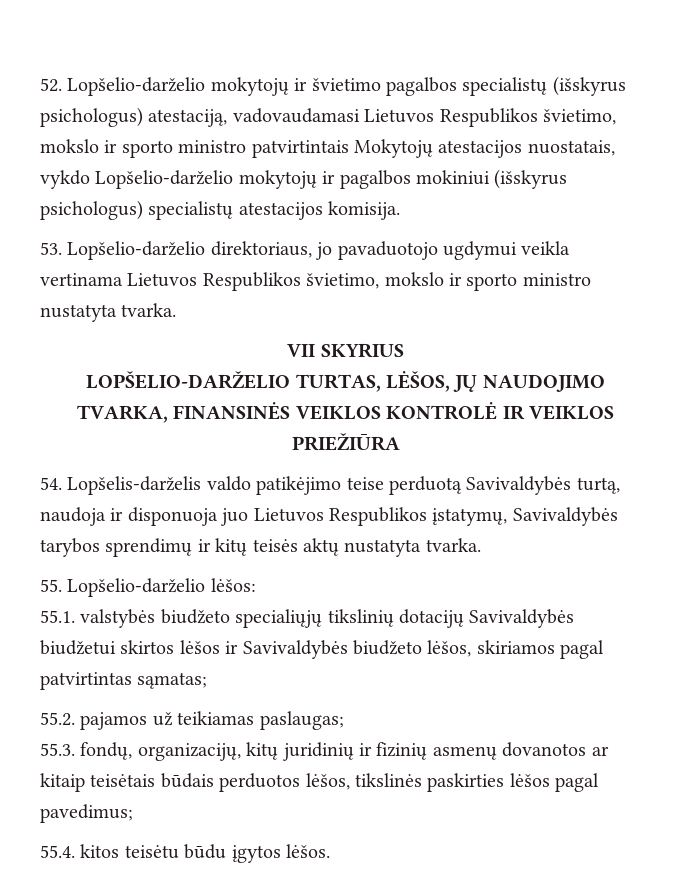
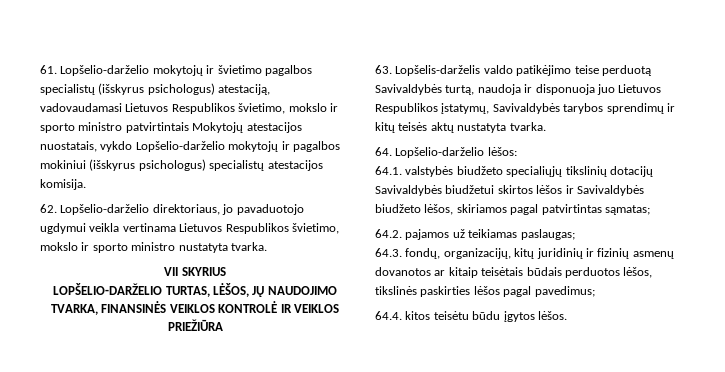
- 52. Lopšelio-darželio mokytojų ir švietimo pagalbos specialistų (išskyrus psichologus) atestaciją, vadovaudamasi Lietuvos Respublikos švietimo, mokslo ir sporto ministro patvirtintais Mokytojų atestacijos nuostatais, vykdo Lopšelio-darželio mokytojų ir pagalbos mokiniui (išskyrus psichologus) specialistų atestacijos komisija.
+ 61. Lopšelio-darželio mokytojų ir švietimo pagalbos specialistų (išskyrus psichologus) atestaciją, vadovaudamasi Lietuvos Respublikos švietimo, mokslo ir sporto ministro patvirtintais Mokytojų atestacijos nuostatais, vykdo Lopšelio-darželio mokytojų ir pagalbos mokiniui (išskyrus psichologus) specialistų atestacijos komisija.
- 53. Lopšelio-darželio direktoriaus, jo pavaduotojo ugdymui veikla vertinama Lietuvos Respublikos švietimo, mokslo ir sporto ministro nustatyta tvarka.
+ 62. Lopšelio-darželio direktoriaus, jo pavaduotojo ugdymui veikla vertinama Lietuvos Respublikos švietimo, mokslo ir sporto ministro nustatyta tvarka.
- 54. Lopšelis-darželis valdo patikėjimo teise perduotą Savivaldybės turtą, naudoja ir disponuoja juo Lietuvos Respublikos įstatymų, Savivaldybės tarybos sprendimų ir kitų teisės aktų nustatyta tvarka.
+ 63. Lopšelis-darželis valdo patikėjimo teise perduotą Savivaldybės turtą, naudoja ir disponuoja juo Lietuvos Respublikos įstatymų, Savivaldybės tarybos sprendimų ir kitų teisės aktų nustatyta tvarka.
- 55. Lopšelio-darželio lėšos:
+ 64. Lopšelio-darželio lėšos:
- 55.1. valstybės biudžeto specialiųjų tikslinių dotacijų Savivaldybės biudžetui skirtos lėšos ir Savivaldybės biudžeto lėšos, skiriamos pagal patvirtintas sąmatas;
+ 64.1. valstybės biudžeto specialiųjų tikslinių dotacijų Savivaldybės biudžetui skirtos lėšos ir Savivaldybės biudžeto lėšos, skiriamos pagal patvirtintas sąmatas;
- 55.2. pajamos už teikiamas paslaugas;
+ 64.2. pajamos už teikiamas paslaugas;
- 55.3. fondų, organizacijų, kitų juridinių ir fizinių asmenų dovanotos ar kitaip teisėtais būdais perduotos lėšos, tikslinės paskirties lėšos pagal pavedimus;
+ 64.3. fondų, organizacijų, kitų juridinių ir fizinių asmenų dovanotos ar kitaip teisėtais būdais perduotos lėšos, tikslinės paskirties lėšos pagal pavedimus;
- 55.4. kitos teisėtu būdu įgytos lėšos.
+ 64.4. kitos teisėtu būdu įgytos lėšos.

